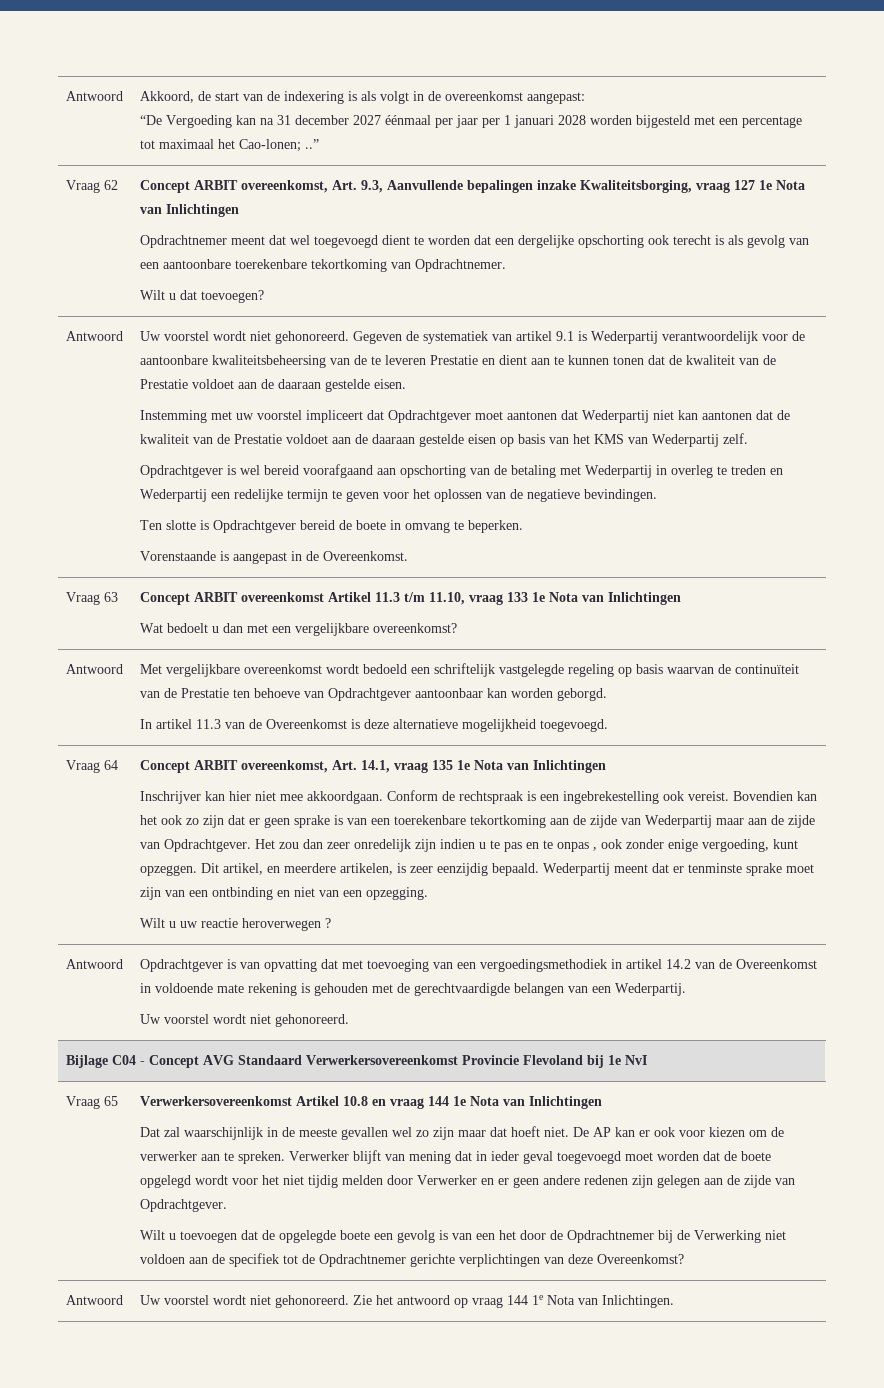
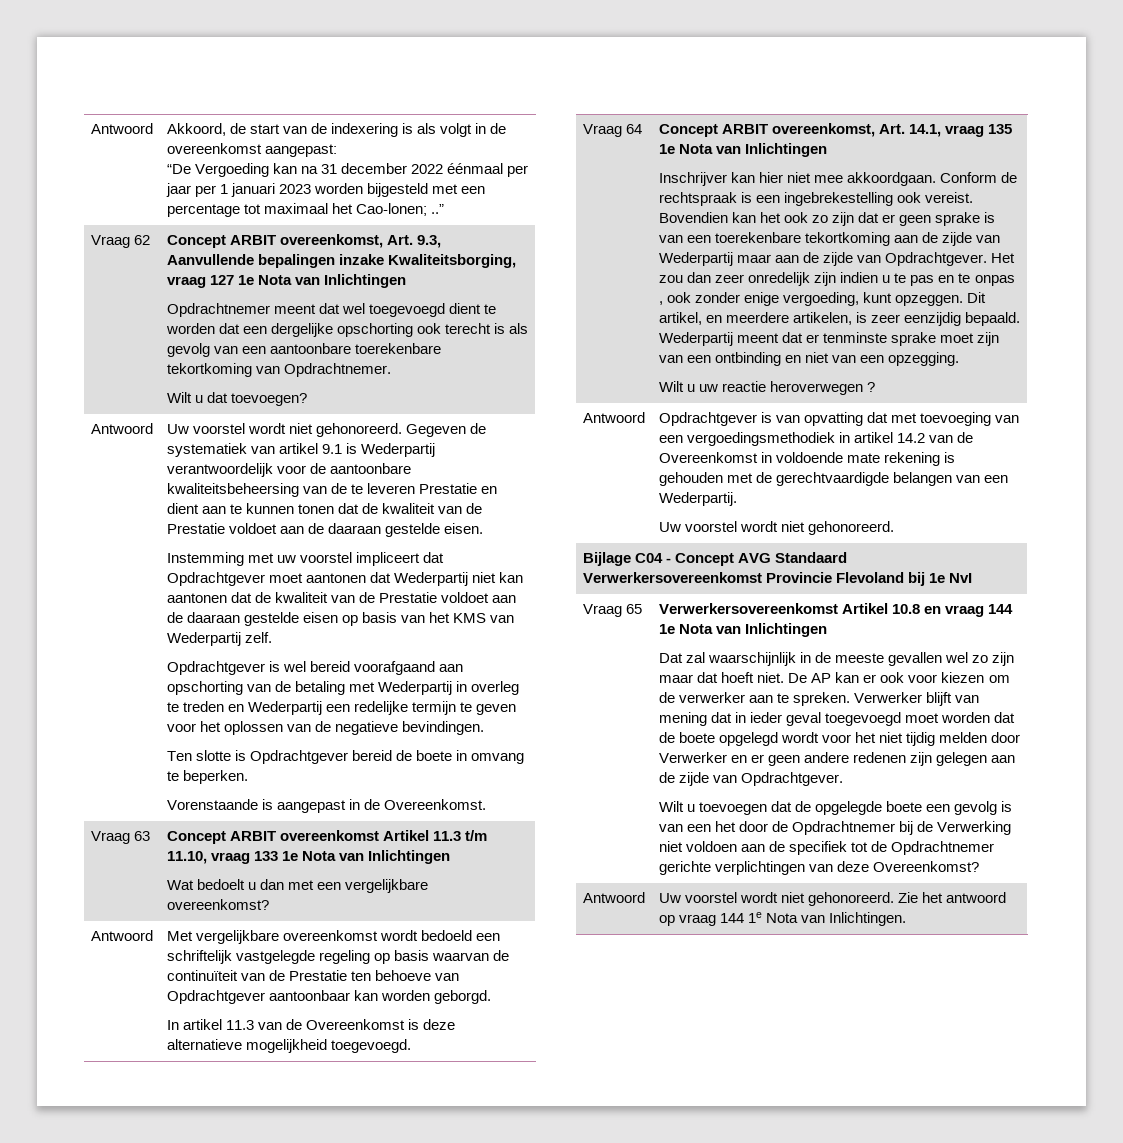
  Antwoord | Akkoord, de start van de indexering is als volgt in de overeenkomst aangepast:
- “De Vergoeding kan na 31 december 2027 éénmaal per jaar per 1 januari 2028 worden bijgesteld met een percentage tot maximaal het Cao-lonen; ..”
+ “De Vergoeding kan na 31 december 2022 éénmaal per jaar per 1 januari 2023 worden bijgesteld met een percentage tot maximaal het Cao-lonen; ..”

